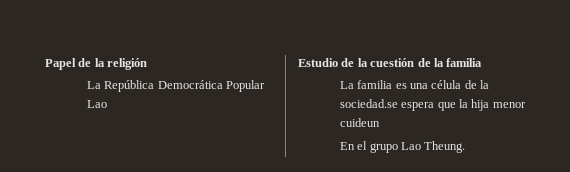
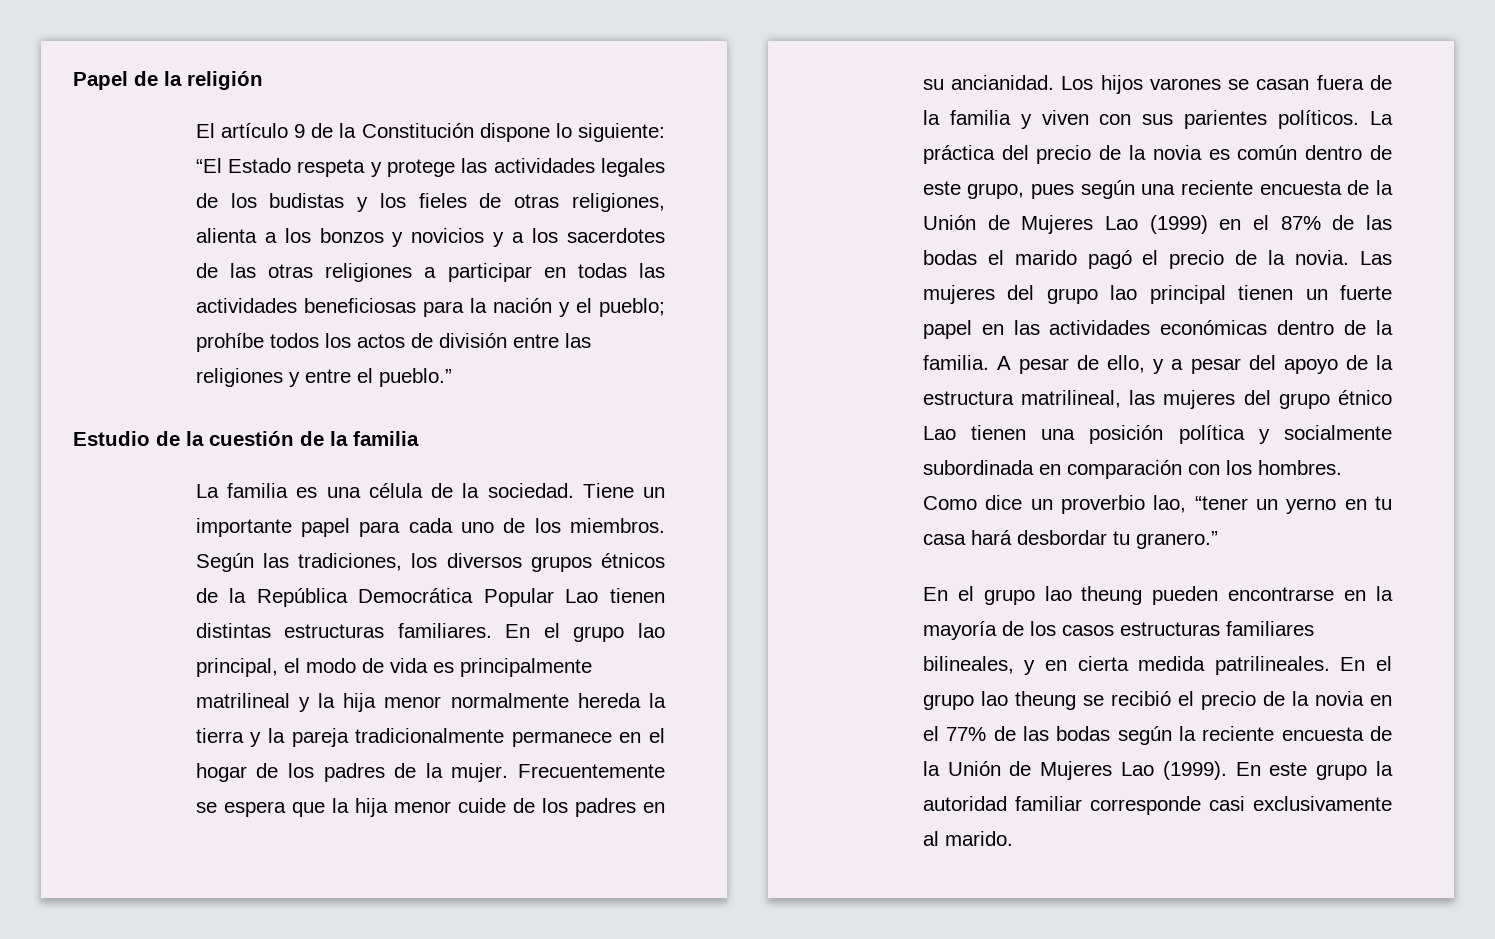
- La República Democrática Popular Lao
+ El artículo 9 de la Constitución dispone lo siguiente: “El Estado respeta y protege las actividades legales de los budistas y los fieles de otras religiones, alienta a los bonzos y novicios y a los sacerdotes de las otras religiones a participar en todas las actividades beneficiosas para la nación y el pueblo; prohíbe todos los actos de división entre las religiones y entre el pueblo.”
- La familia es una célula de la sociedad.se espera que la hija menor cuideun
- En el grupo Lao Theung.
+ La familia es una célula de la sociedad. Tiene un importante papel para cada uno de los miembros. Según las tradiciones, los diversos grupos étnicos de la República Democrática Popular Lao tienen distintas estructuras familiares. En el grupo lao principal, el modo de vida es principalmente matrilineal y la hija menor normalmente hereda la tierra y la pareja tradicionalmente permanece en el hogar de los padres de la mujer. Frecuentemente se espera que la hija menor cuide de los padres en su ancianidad. Los hijos varones se casan fuera de la familia y viven con sus parientes políticos. La práctica del precio de la novia es común dentro de este grupo, pues según una reciente encuesta de la Unión de Mujeres Lao (1999) en el 87% de las bodas el marido pagó el precio de la novia. Las mujeres del grupo lao principal tienen un fuerte papel en las actividades económicas dentro de la familia. A pesar de ello, y a pesar del apoyo de la estructura matrilineal, las mujeres del grupo étnico Lao tienen una posición política y socialmente subordinada en comparación con los hombres. Como dice un proverbio lao, “tener un yerno en tu casa hará desbordar tu granero.”
+ En el grupo lao theung pueden encontrarse en la mayoría de los casos estructuras familiares bilineales, y en cierta medida patrilineales. En el grupo lao theung se recibió el precio de la novia en el 77% de las bodas según la reciente encuesta de la Unión de Mujeres Lao (1999). En este grupo la autoridad familiar corresponde casi exclusivamente al marido.

